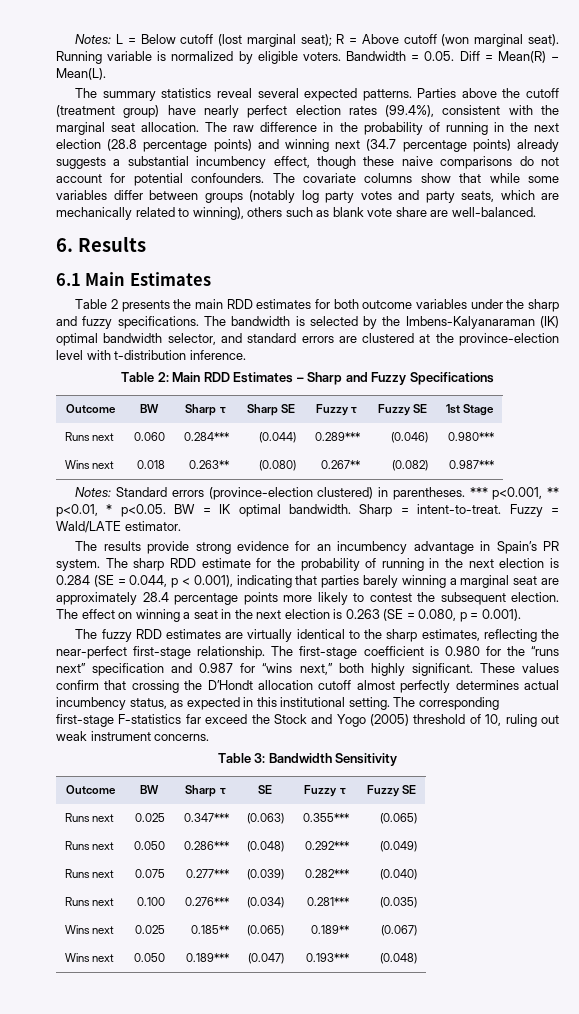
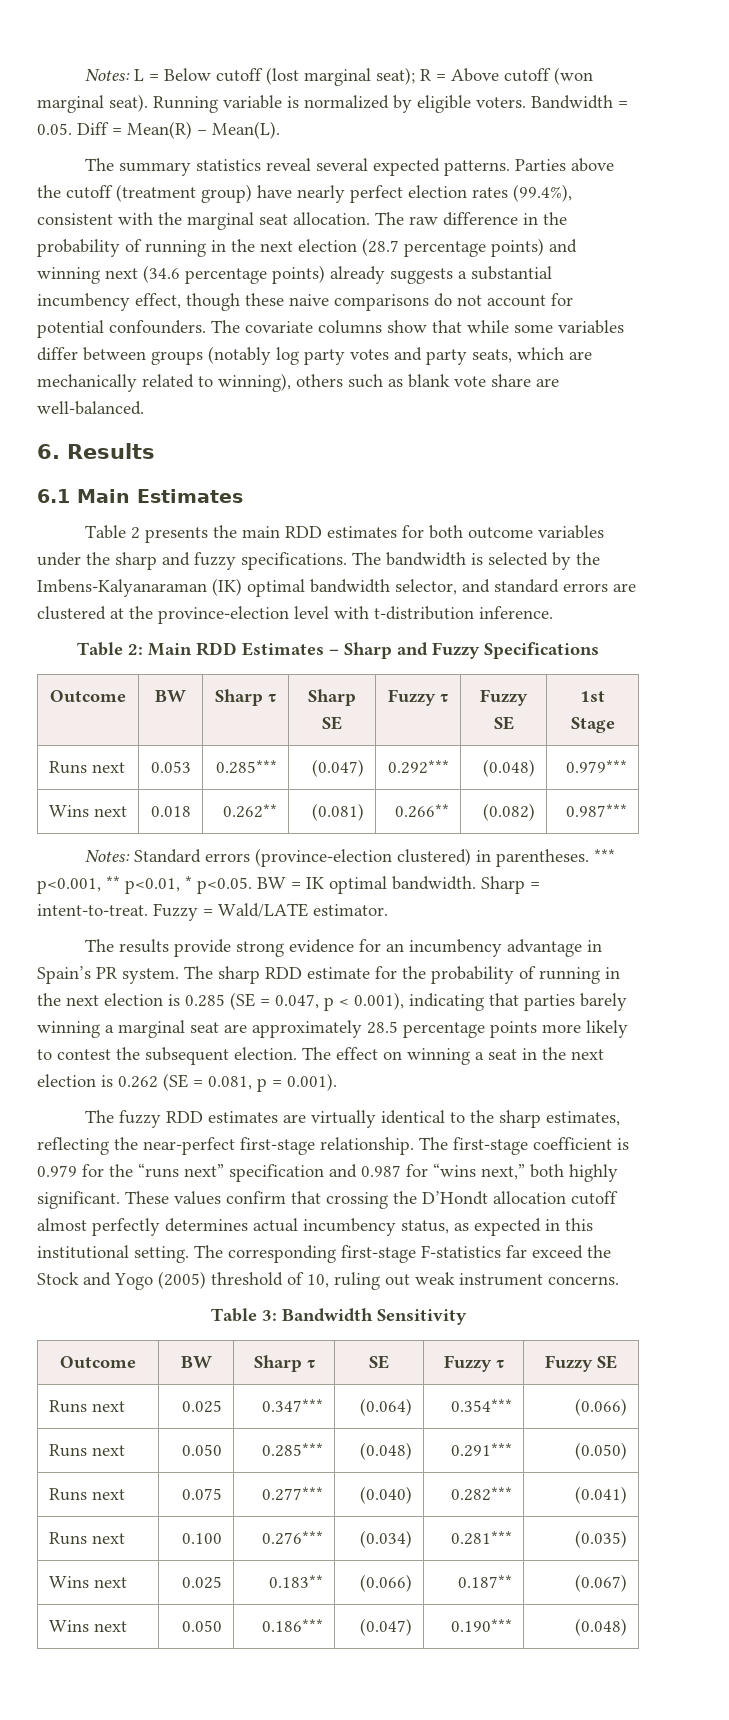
- The raw difference in the probability of running in the next election (28.8 percentage points) and winning next (34.7 percentage points) already suggests a substantial incumbency effect, though these naive comparisons do not account for potential confounders.
+ The raw difference in the probability of running in the next election (28.7 percentage points) and winning next (34.6 percentage points) already suggests a substantial incumbency effect, though these naive comparisons do not account for potential confounders.
- Runs next | 0.060 | 0.284*** | (0.044) | 0.289*** | (0.046) | 0.980***
+ Runs next | 0.053 | 0.285*** | (0.047) | 0.292*** | (0.048) | 0.979***
- Wins next | 0.018 | 0.263** | (0.080) | 0.267** | (0.082) | 0.987***
+ Wins next | 0.018 | 0.262** | (0.081) | 0.266** | (0.082) | 0.987***
- The sharp RDD estimate for the probability of running in the next election is 0.284 (SE = 0.044, p < 0.001), indicating that parties barely winning a marginal seat are approximately 28.4 percentage points more likely to contest the subsequent election.
+ The sharp RDD estimate for the probability of running in the next election is 0.285 (SE = 0.047, p < 0.001), indicating that parties barely winning a marginal seat are approximately 28.5 percentage points more likely to contest the subsequent election.
- The effect on winning a seat in the next election is 0.263 (SE = 0.080, p = 0.001).
+ The effect on winning a seat in the next election is 0.262 (SE = 0.081, p = 0.001).
- The first-stage coefficient is 0.980 for the “runs next” specification and 0.987 for “wins next,” both highly significant.
+ The first-stage coefficient is 0.979 for the “runs next” specification and 0.987 for “wins next,” both highly significant.
- Runs next | 0.025 | 0.347*** | (0.063) | 0.355*** | (0.065)
+ Runs next | 0.025 | 0.347*** | (0.064) | 0.354*** | (0.066)
- Runs next | 0.050 | 0.286*** | (0.048) | 0.292*** | (0.049)
+ Runs next | 0.050 | 0.285*** | (0.048) | 0.291*** | (0.050)
- Runs next | 0.075 | 0.277*** | (0.039) | 0.282*** | (0.040)
+ Runs next | 0.075 | 0.277*** | (0.040) | 0.282*** | (0.041)
- Wins next | 0.025 | 0.185** | (0.065) | 0.189** | (0.067)
+ Wins next | 0.025 | 0.183** | (0.066) | 0.187** | (0.067)
- Wins next | 0.050 | 0.189*** | (0.047) | 0.193*** | (0.048)
+ Wins next | 0.050 | 0.186*** | (0.047) | 0.190*** | (0.048)

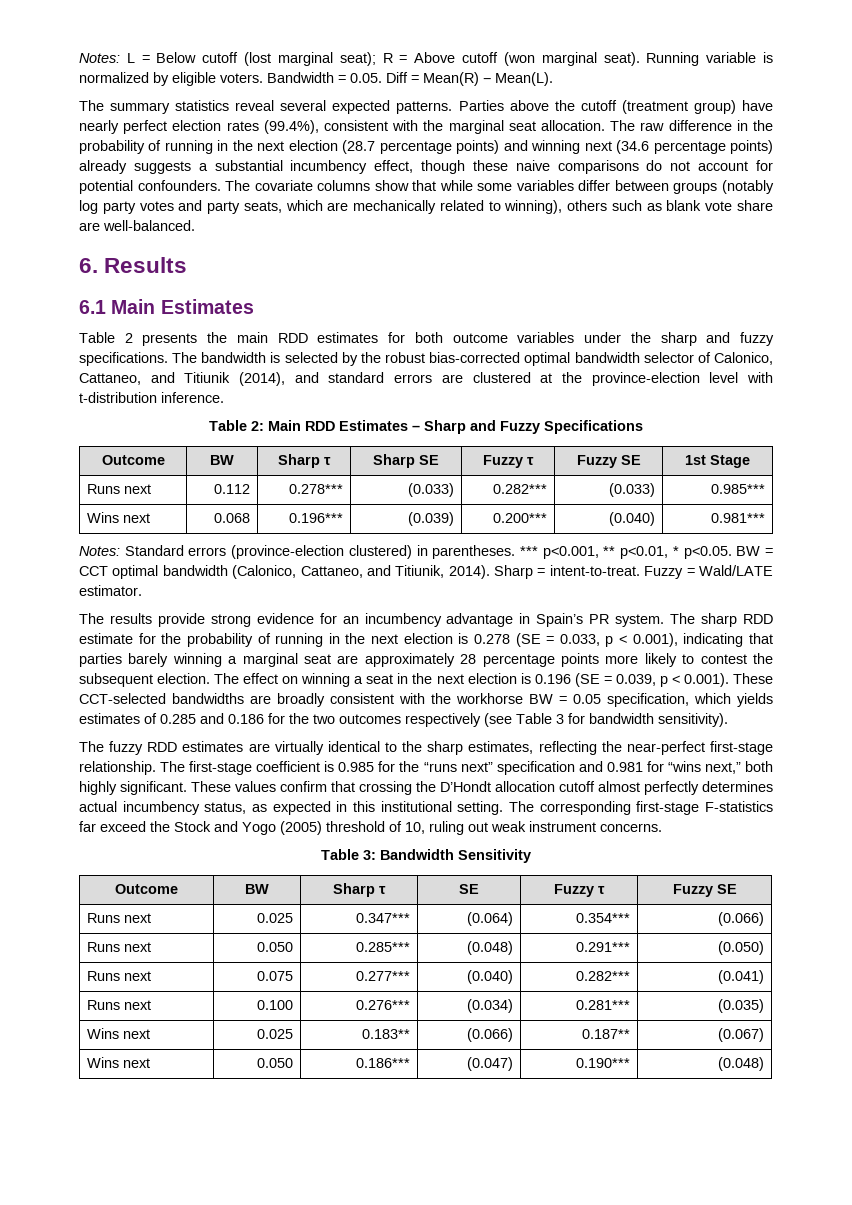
- The bandwidth is selected by the Imbens-Kalyanaraman (IK) optimal bandwidth selector, and standard errors are clustered at the province-election level with t-distribution inference.
+ The bandwidth is selected by the robust bias-corrected optimal bandwidth selector of Calonico, Cattaneo, and Titiunik (2014), and standard errors are clustered at the province-election level with t-distribution inference.
- Runs next | 0.053 | 0.285*** | (0.047) | 0.292*** | (0.048) | 0.979***
- Wins next | 0.018 | 0.262** | (0.081) | 0.266** | (0.082) | 0.987***
+ Runs next | 0.112 | 0.278*** | (0.033) | 0.282*** | (0.033) | 0.985***
+ Wins next | 0.068 | 0.196*** | (0.039) | 0.200*** | (0.040) | 0.981***
- *** p<0.001, ** p<0.01, * p<0.05. BW = IK optimal bandwidth.
+ *** p<0.001, ** p<0.01, * p<0.05. BW = CCT optimal bandwidth (Calonico, Cattaneo, and Titiunik, 2014).
- The sharp RDD estimate for the probability of running in the next election is 0.285 (SE = 0.047, p < 0.001), indicating that parties barely winning a marginal seat are approximately 28.5 percentage points more likely to contest the subsequent election.
+ The sharp RDD estimate for the probability of running in the next election is 0.278 (SE = 0.033, p < 0.001), indicating that parties barely winning a marginal seat are approximately 28 percentage points more likely to contest the subsequent election.
- The effect on winning a seat in the next election is 0.262 (SE = 0.081, p = 0.001).
+ The effect on winning a seat in the next election is 0.196 (SE = 0.039, p < 0.001). These CCT-selected bandwidths are broadly consistent with the workhorse BW = 0.05 specification, which yields estimates of 0.285 and 0.186 for the two outcomes respectively (see Table 3 for bandwidth sensitivity).
- The first-stage coefficient is 0.979 for the “runs next” specification and 0.987 for “wins next,” both highly significant.
+ The first-stage coefficient is 0.985 for the “runs next” specification and 0.981 for “wins next,” both highly significant.

